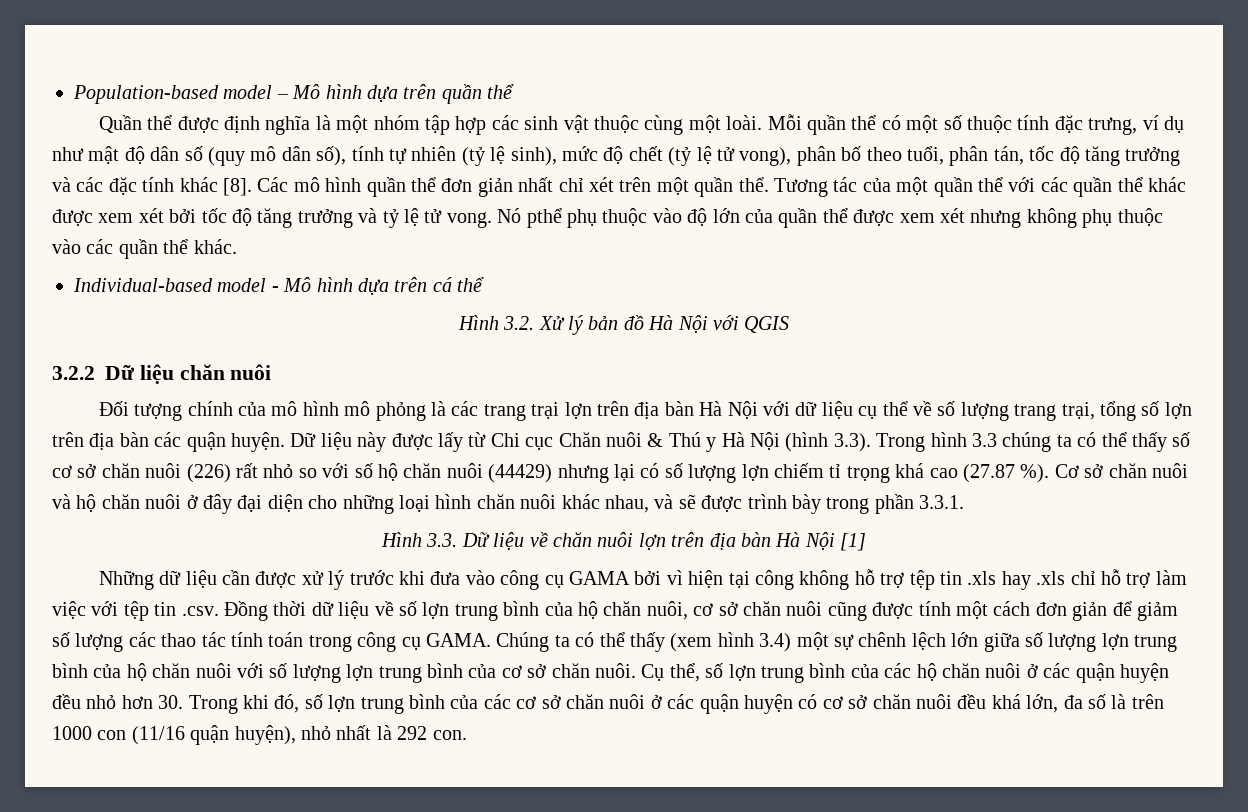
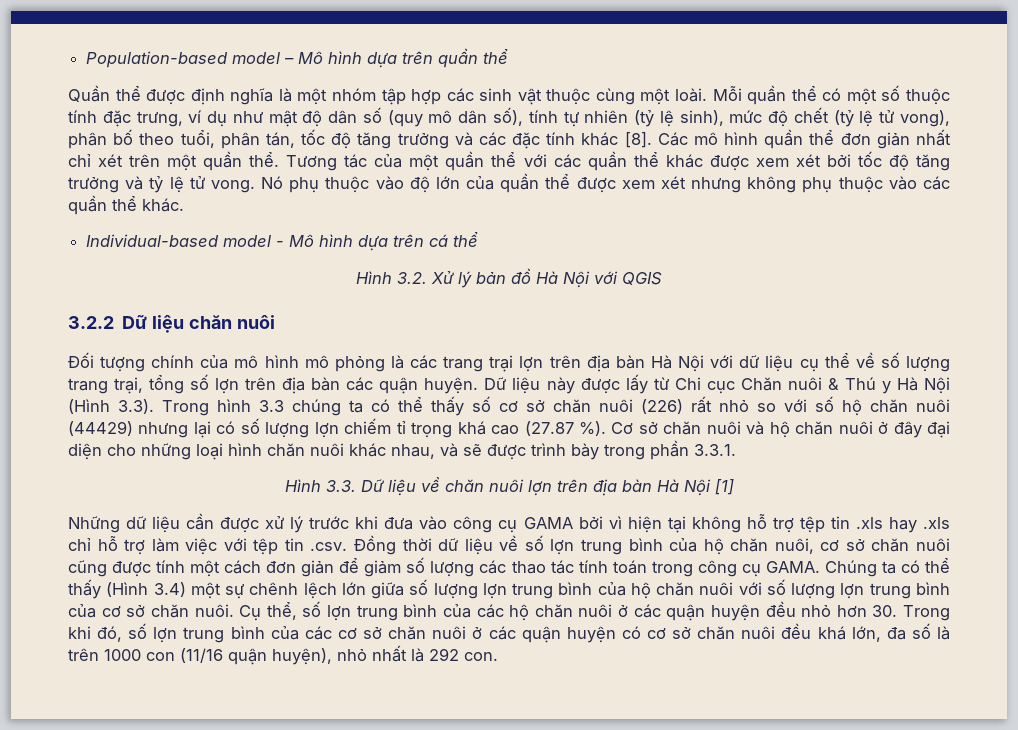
- Nó pthể phụ thuộc vào độ lớn của quần thể được xem xét nhưng không phụ thuộc vào các quần thể khác.
+ Nó phụ thuộc vào độ lớn của quần thể được xem xét nhưng không phụ thuộc vào các quần thể khác.
- Dữ liệu này được lấy từ Chi cục Chăn nuôi & Thú y Hà Nội (hình 3.3). Trong hình 3.3 chúng ta có thể thấy số cơ sở chăn nuôi (226) rất nhỏ so với số hộ chăn nuôi (44429) nhưng lại có số lượng lợn chiếm tỉ trọng khá cao (27.87 %).
+ Dữ liệu này được lấy từ Chi cục Chăn nuôi & Thú y Hà Nội (Hình 3.3). Trong hình 3.3 chúng ta có thể thấy số cơ sở chăn nuôi (226) rất nhỏ so với số hộ chăn nuôi (44429) nhưng lại có số lượng lợn chiếm tỉ trọng khá cao (27.87 %).
- Những dữ liệu cần được xử lý trước khi đưa vào công cụ GAMA bởi vì hiện tại công không hỗ trợ tệp tin .xls hay .xls chỉ hỗ trợ làm việc với tệp tin .csv. Đồng thời dữ liệu về số lợn trung bình của hộ chăn nuôi, cơ sở chăn nuôi cũng được tính một cách đơn giản để giảm số lượng các thao tác tính toán trong công cụ GAMA.
+ Những dữ liệu cần được xử lý trước khi đưa vào công cụ GAMA bởi vì hiện tại không hỗ trợ tệp tin .xls hay .xls chỉ hỗ trợ làm việc với tệp tin .csv. Đồng thời dữ liệu về số lợn trung bình của hộ chăn nuôi, cơ sở chăn nuôi cũng được tính một cách đơn giản để giảm số lượng các thao tác tính toán trong công cụ GAMA.
- Chúng ta có thể thấy (xem hình 3.4) một sự chênh lệch lớn giữa số lượng lợn trung bình của hộ chăn nuôi với số lượng lợn trung bình của cơ sở chăn nuôi.
+ Chúng ta có thể thấy (Hình 3.4) một sự chênh lệch lớn giữa số lượng lợn trung bình của hộ chăn nuôi với số lượng lợn trung bình của cơ sở chăn nuôi.

